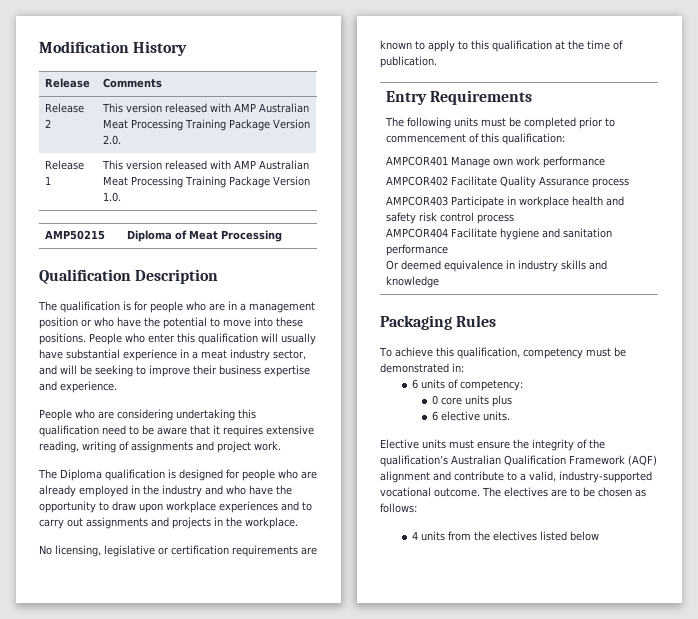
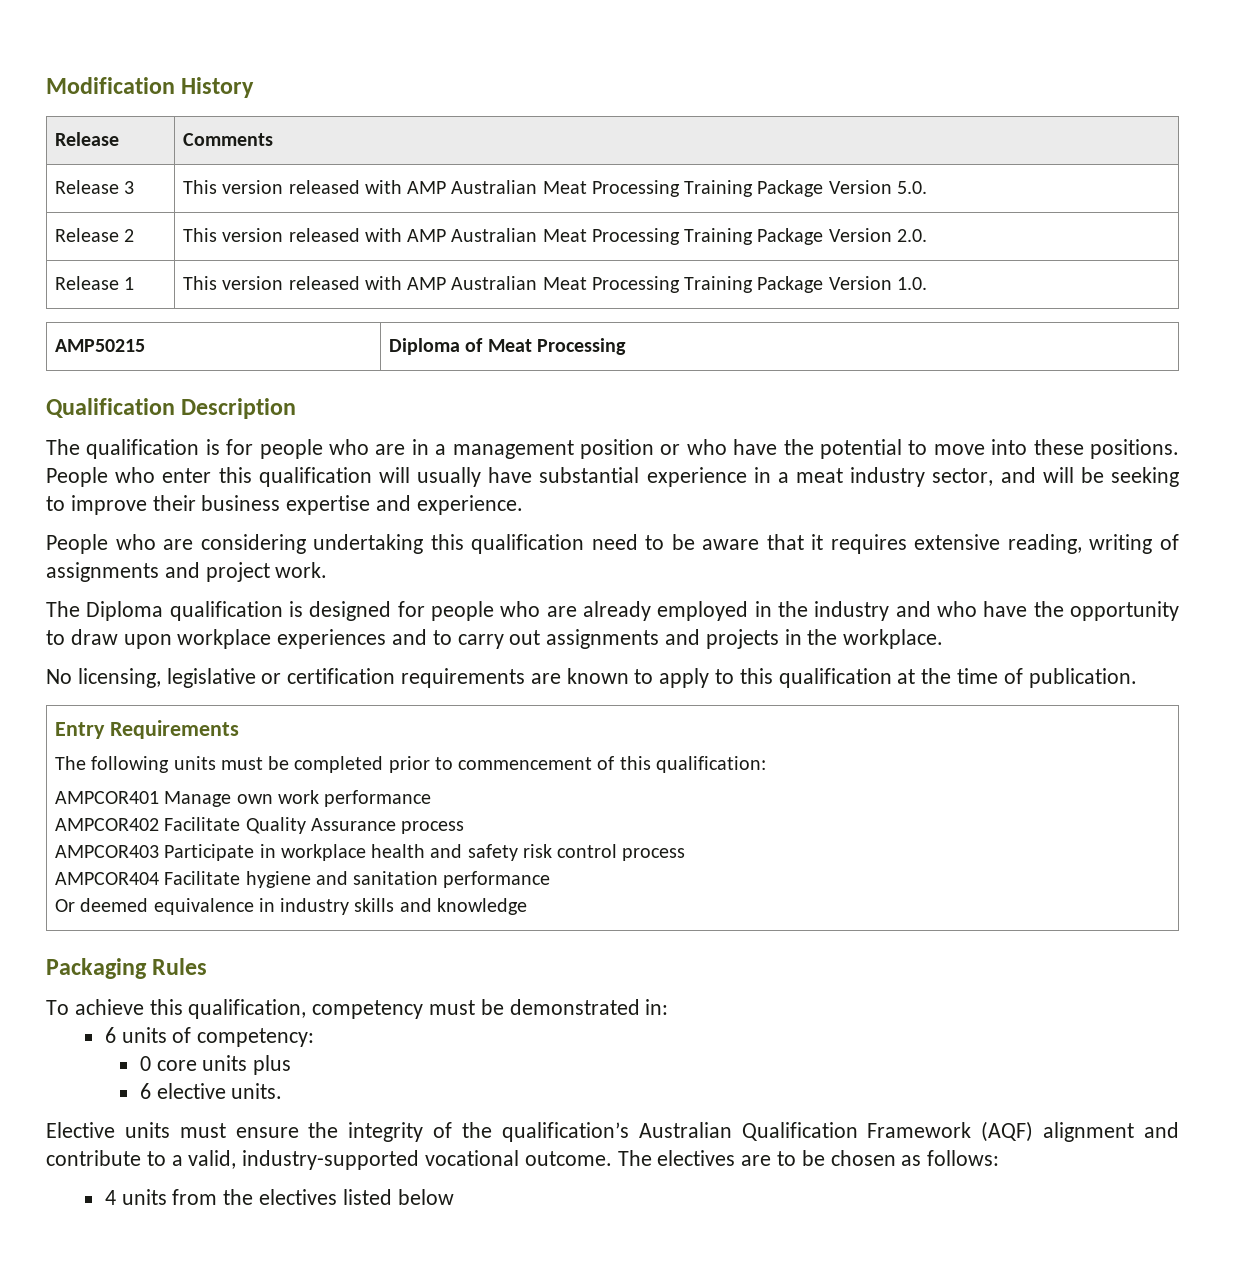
+ Release 3 | This version released with AMP Australian Meat Processing Training Package Version 5.0.

